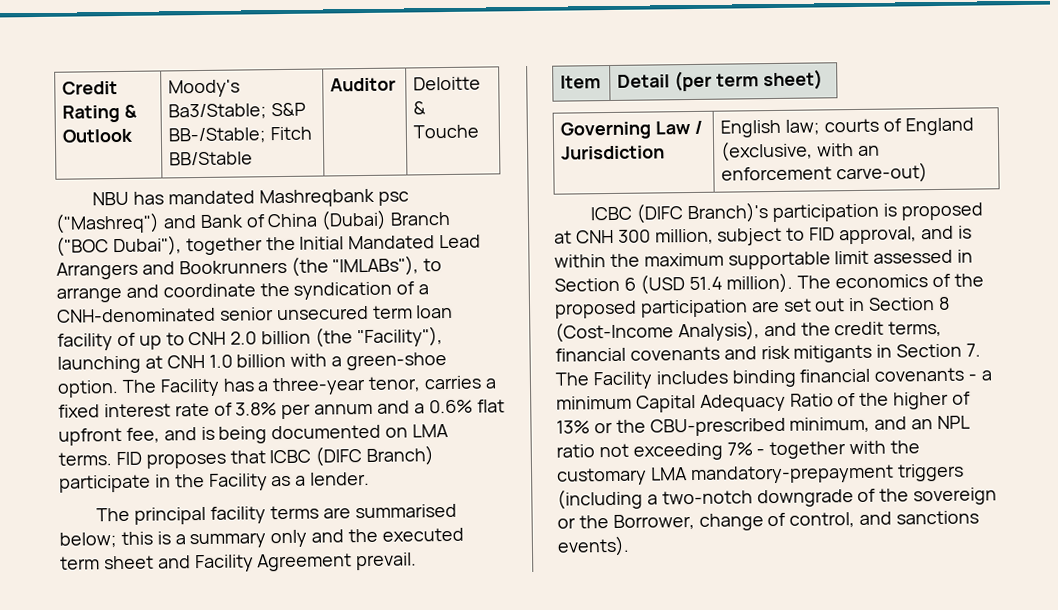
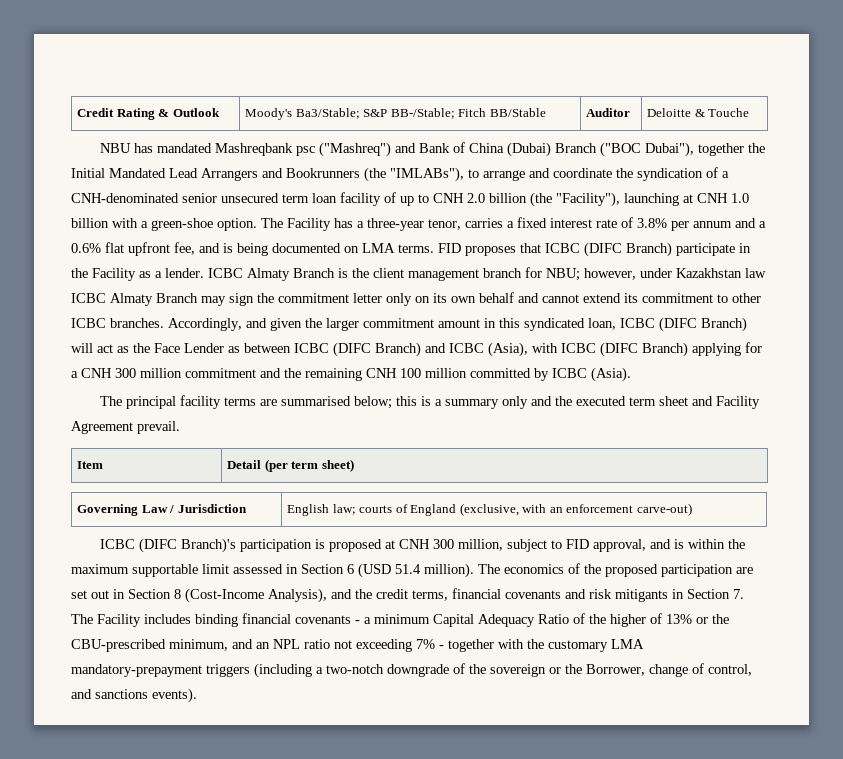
+ ICBC Almaty Branch is the client management branch for NBU; however, under Kazakhstan law ICBC Almaty Branch may sign the commitment letter only on its own behalf and cannot extend its commitment to other ICBC branches. Accordingly, and given the larger commitment amount in this syndicated loan, ICBC (DIFC Branch) will act as the Face Lender as between ICBC (DIFC Branch) and ICBC (Asia), with ICBC (DIFC Branch) applying for a CNH 300 million commitment and the remaining CNH 100 million committed by ICBC (Asia).

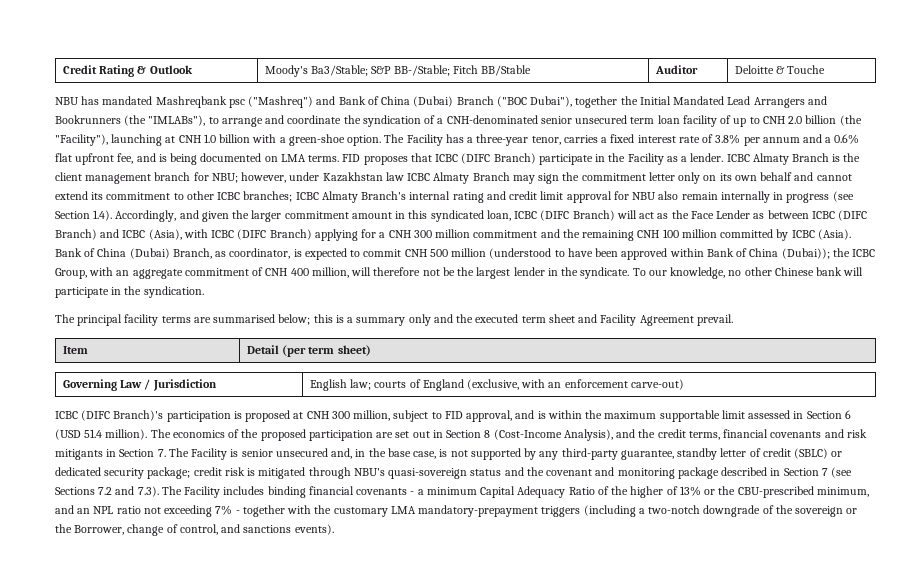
- however, under Kazakhstan law ICBC Almaty Branch may sign the commitment letter only on its own behalf and cannot extend its commitment to other ICBC branches. Accordingly, and given the larger commitment amount in this syndicated loan, ICBC (DIFC Branch) will act as the Face Lender as between ICBC (DIFC Branch) and ICBC (Asia), with ICBC (DIFC Branch) applying for a CNH 300 million commitment and the remaining CNH 100 million committed by ICBC (Asia).
+ however, under Kazakhstan law ICBC Almaty Branch may sign the commitment letter only on its own behalf and cannot extend its commitment to other ICBC branches; ICBC Almaty Branch's internal rating and credit limit approval for NBU also remain internally in progress (see Section 1.4). Accordingly, and given the larger commitment amount in this syndicated loan, ICBC (DIFC Branch) will act as the Face Lender as between ICBC (DIFC Branch) and ICBC (Asia), with ICBC (DIFC Branch) applying for a CNH 300 million commitment and the remaining CNH 100 million committed by ICBC (Asia). Bank of China (Dubai) Branch, as coordinator, is expected to commit CNH 500 million (understood to have been approved within Bank of China (Dubai)); the ICBC Group, with an aggregate commitment of CNH 400 million, will therefore not be the largest lender in the syndicate. To our knowledge, no other Chinese bank will participate in the syndication.
- The economics of the proposed participation are set out in Section 8 (Cost-Income Analysis), and the credit terms, financial covenants and risk mitigants in Section 7. The Facility includes binding financial covenants - a minimum Capital Adequacy Ratio of the higher of 13% or the CBU-prescribed minimum, and an NPL ratio not exceeding 7% - together with the customary LMA mandatory-prepayment triggers (including a two-notch downgrade of the sovereign or the Borrower, change of control, and sanctions events).
+ The economics of the proposed participation are set out in Section 8 (Cost-Income Analysis), and the credit terms, financial covenants and risk mitigants in Section 7. The Facility is senior unsecured and, in the base case, is not supported by any third-party guarantee, standby letter of credit (SBLC) or dedicated security package; credit risk is mitigated through NBU's quasi-sovereign status and the covenant and monitoring package described in Section 7 (see Sections 7.2 and 7.3). The Facility includes binding financial covenants - a minimum Capital Adequacy Ratio of the higher of 13% or the CBU-prescribed minimum, and an NPL ratio not exceeding 7% - together with the customary LMA mandatory-prepayment triggers (including a two-notch downgrade of the sovereign or the Borrower, change of control, and sanctions events).

